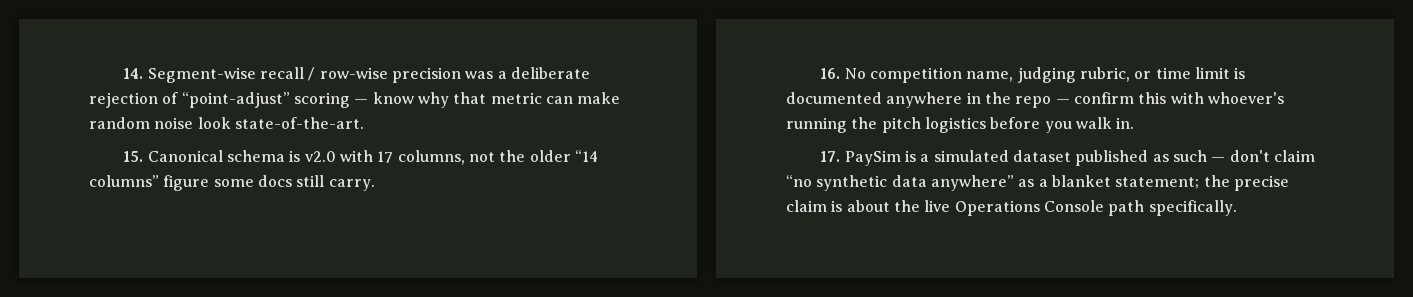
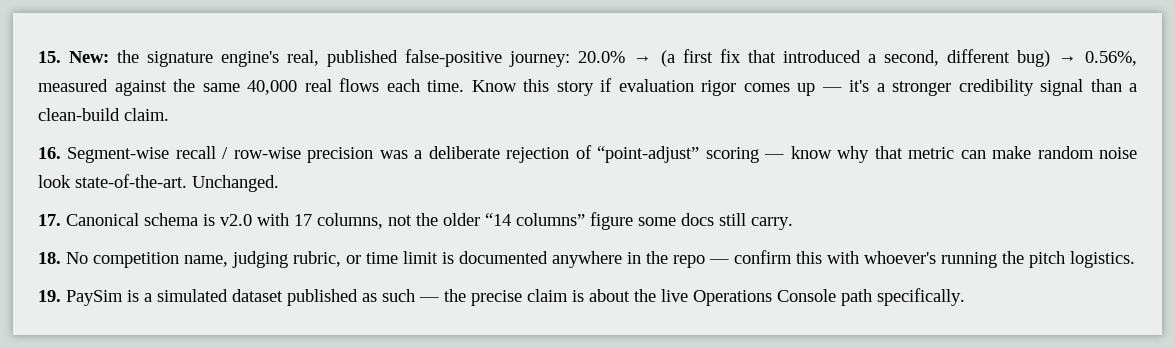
- 14. Segment-wise recall / row-wise precision was a deliberate rejection of “point-adjust” scoring — know why that metric can make random noise look state-of-the-art.
- 15. Canonical schema is v2.0 with 17 columns, not the older “14 columns” figure some docs still carry.
+ 15. New: the signature engine's real, published false-positive journey: 20.0% → (a first fix that introduced a second, different bug) → 0.56%, measured against the same 40,000 real flows each time. Know this story if evaluation rigor comes up — it's a stronger credibility signal than a clean-build claim.
+ 16. Segment-wise recall / row-wise precision was a deliberate rejection of “point-adjust” scoring — know why that metric can make random noise look state-of-the-art. Unchanged.
+ 17. Canonical schema is v2.0 with 17 columns, not the older “14 columns” figure some docs still carry.
- 16. No competition name, judging rubric, or time limit is documented anywhere in the repo — confirm this with whoever's running the pitch logistics before you walk in.
- 17. PaySim is a simulated dataset published as such — don't claim “no synthetic data anywhere” as a blanket statement; the precise claim is about the live Operations Console path specifically.
+ 18. No competition name, judging rubric, or time limit is documented anywhere in the repo — confirm this with whoever's running the pitch logistics.
+ 19. PaySim is a simulated dataset published as such — the precise claim is about the live Operations Console path specifically.

